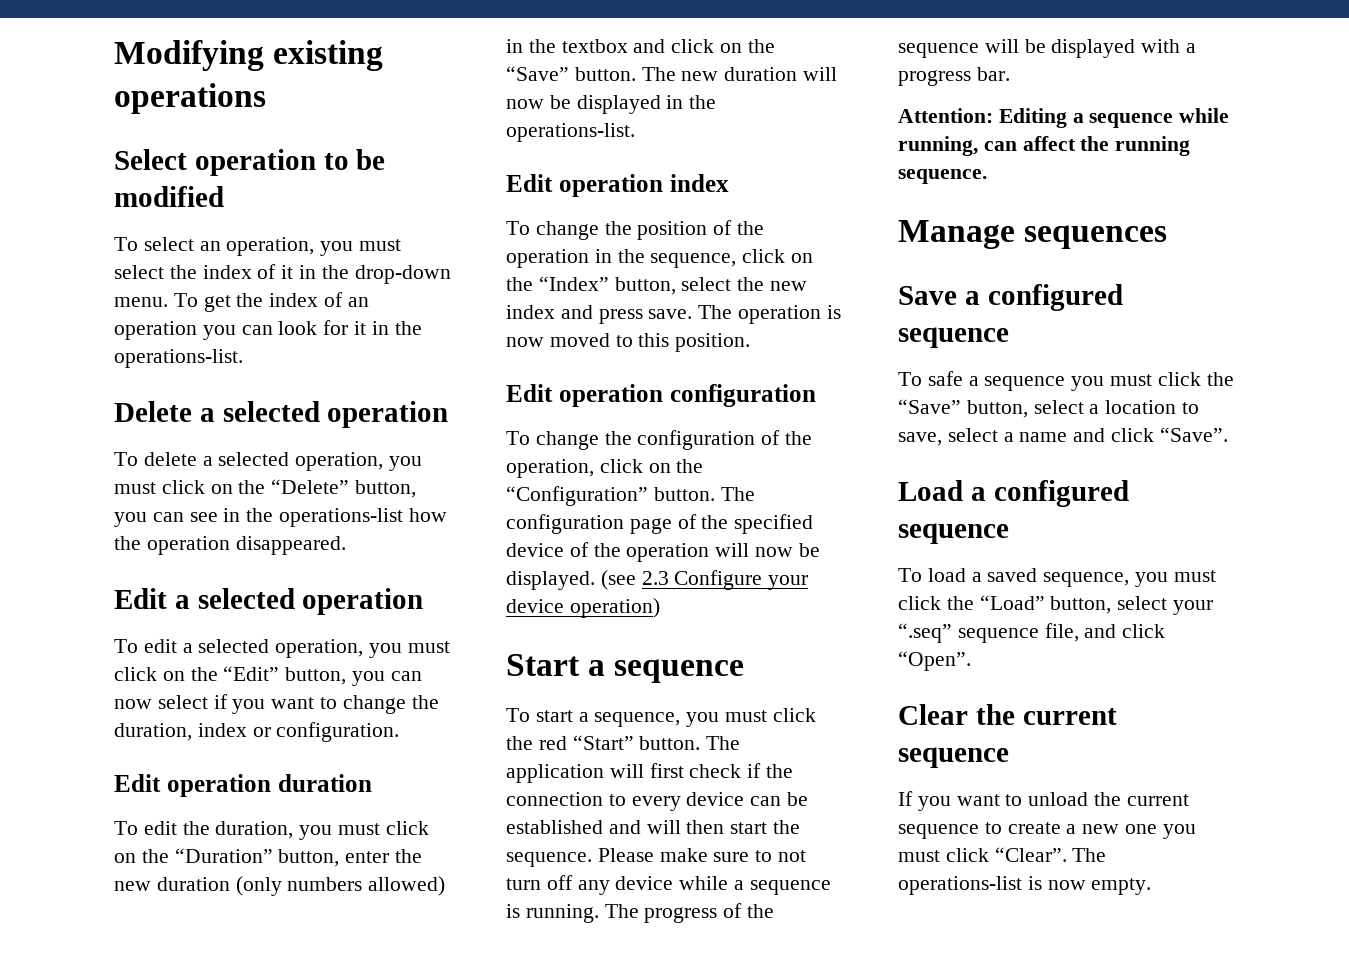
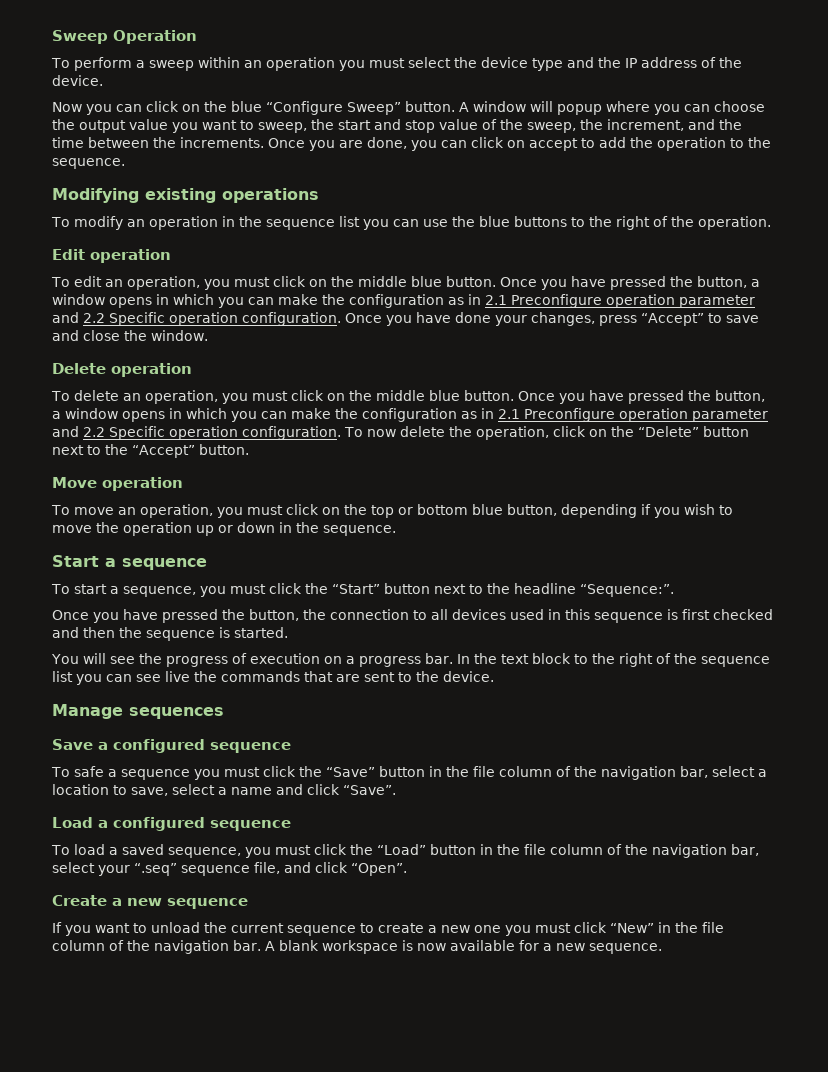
+ Sweep Operation
+ To perform a sweep within an operation you must select the device type and the IP address of the device.
+ Now you can click on the blue “Configure Sweep” button. A window will popup where you can choose the output value you want to sweep, the start and stop value of the sweep, the increment, and the time between the increments. Once you are done, you can click on accept to add the operation to the sequence.
  Modifying existing operations
- Select operation to be modified
- To select an operation, you must select the index of it in the drop-down menu. To get the index of an operation you can look for it in the operations-list.
- Delete a selected operation
- To delete a selected operation, you must click on the “Delete” button, you can see in the operations-list how the operation disappeared.
- Edit a selected operation
- To edit a selected operation, you must click on the “Edit” button, you can now select if you want to change the duration, index or configuration.
- Edit operation duration
- To edit the duration, you must click on the “Duration” button, enter the new duration (only numbers allowed) in the textbox and click on the “Save” button. The new duration will now be displayed in the operations-list.
- Edit operation index
- To change the position of the operation in the sequence, click on the “Index” button, select the new index and press save. The operation is now moved to this position.
- Edit operation configuration
- To change the configuration of the operation, click on the “Configuration” button. The configuration page of the specified device of the operation will now be displayed. (see 2.3 Configure your device operation)
+ To modify an operation in the sequence list you can use the blue buttons to the right of the operation.
+ Edit operation
+ To edit an operation, you must click on the middle blue button. Once you have pressed the button, a window opens in which you can make the configuration as in 2.1 Preconfigure operation parameter and 2.2 Specific operation configuration. Once you have done your changes, press “Accept” to save and close the window.
+ Delete operation
+ To delete an operation, you must click on the middle blue button. Once you have pressed the button, a window opens in which you can make the configuration as in 2.1 Preconfigure operation parameter and 2.2 Specific operation configuration. To now delete the operation, click on the “Delete” button next to the “Accept” button.
+ Move operation
+ To move an operation, you must click on the top or bottom blue button, depending if you wish to move the operation up or down in the sequence.
- To start a sequence, you must click the red “Start” button. The application will first check if the connection to every device can be established and will then start the sequence. Please make sure to not turn off any device while a sequence is running. The progress of the sequence will be displayed with a progress bar.
- Attention: Editing a sequence while running, can affect the running sequence.
+ To start a sequence, you must click the “Start” button next to the headline “Sequence:”.
+ Once you have pressed the button, the connection to all devices used in this sequence is first checked and then the sequence is started.
+ You will see the progress of execution on a progress bar. In the text block to the right of the sequence list you can see live the commands that are sent to the device.
- To safe a sequence you must click the “Save” button, select a location to save, select a name and click “Save”.
+ To safe a sequence you must click the “Save” button in the file column of the navigation bar, select a location to save, select a name and click “Save”.
- To load a saved sequence, you must click the “Load” button, select your “.seq” sequence file, and click “Open”.
+ To load a saved sequence, you must click the “Load” button in the file column of the navigation bar, select your “.seq” sequence file, and click “Open”.
- Clear the current sequence
+ Create a new sequence
- If you want to unload the current sequence to create a new one you must click “Clear”. The operations-list is now empty.
+ If you want to unload the current sequence to create a new one you must click “New” in the file column of the navigation bar. A blank workspace is now available for a new sequence.

